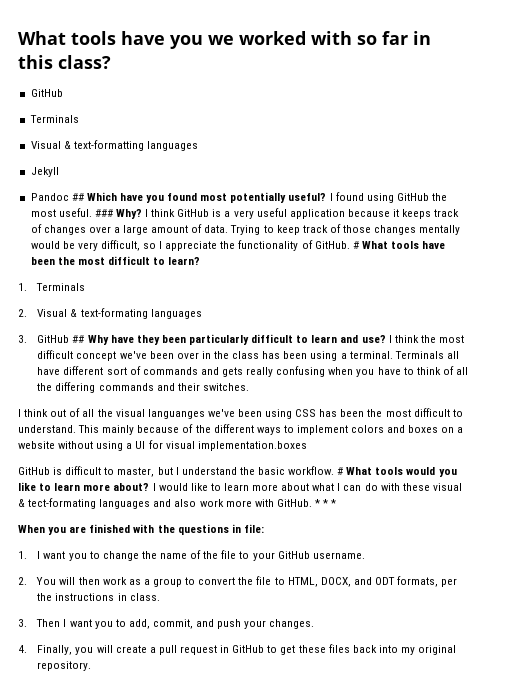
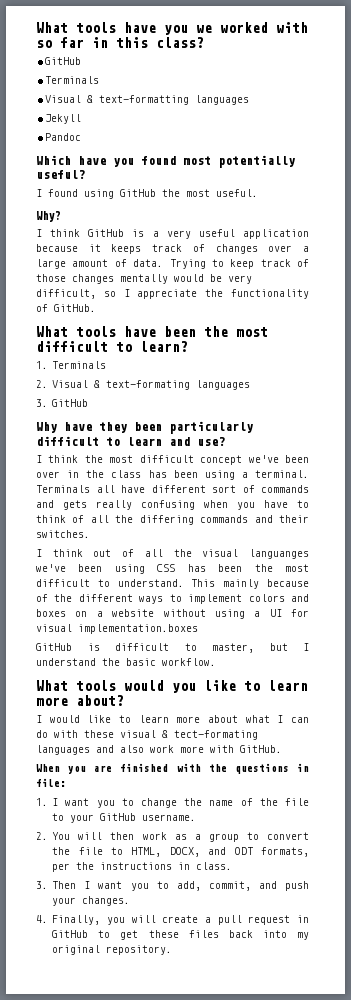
- Pandoc ## Which have you found most potentially useful? I found using GitHub the most useful. ### Why? I think GitHub is a very useful application because it keeps track of changes over a large amount of data.
+ Pandoc
+ Which have you found most potentially useful?
+ I found using GitHub the most useful.
+ Why?
+ I think GitHub is a very useful application because it keeps track of changes over a large amount of data.
- Trying to keep track of those changes mentally would be very difficult, so I appreciate the functionality of GitHub. # What tools have been the most difficult to learn?
+ Trying to keep track of those changes mentally would be very difficult, so I appreciate the functionality of GitHub.
+ What tools have been the most difficult to learn?
- 3. GitHub ## Why have they been particularly difficult to learn and use? I think the most difficult concept we've been over in the class has been using a terminal.
+ 3. GitHub
+ Why have they been particularly difficult to learn and use?
+ I think the most difficult concept we've been over in the class has been using a terminal.
- GitHub is difficult to master, but I understand the basic workflow. # What tools would you like to learn more about? I would like to learn more about what I can do with these visual & tect-formating languages and also work more with GitHub. * * *
+ GitHub is difficult to master, but I understand the basic workflow.
+ What tools would you like to learn more about?
+ I would like to learn more about what I can do with these visual & tect-formating languages and also work more with GitHub.

